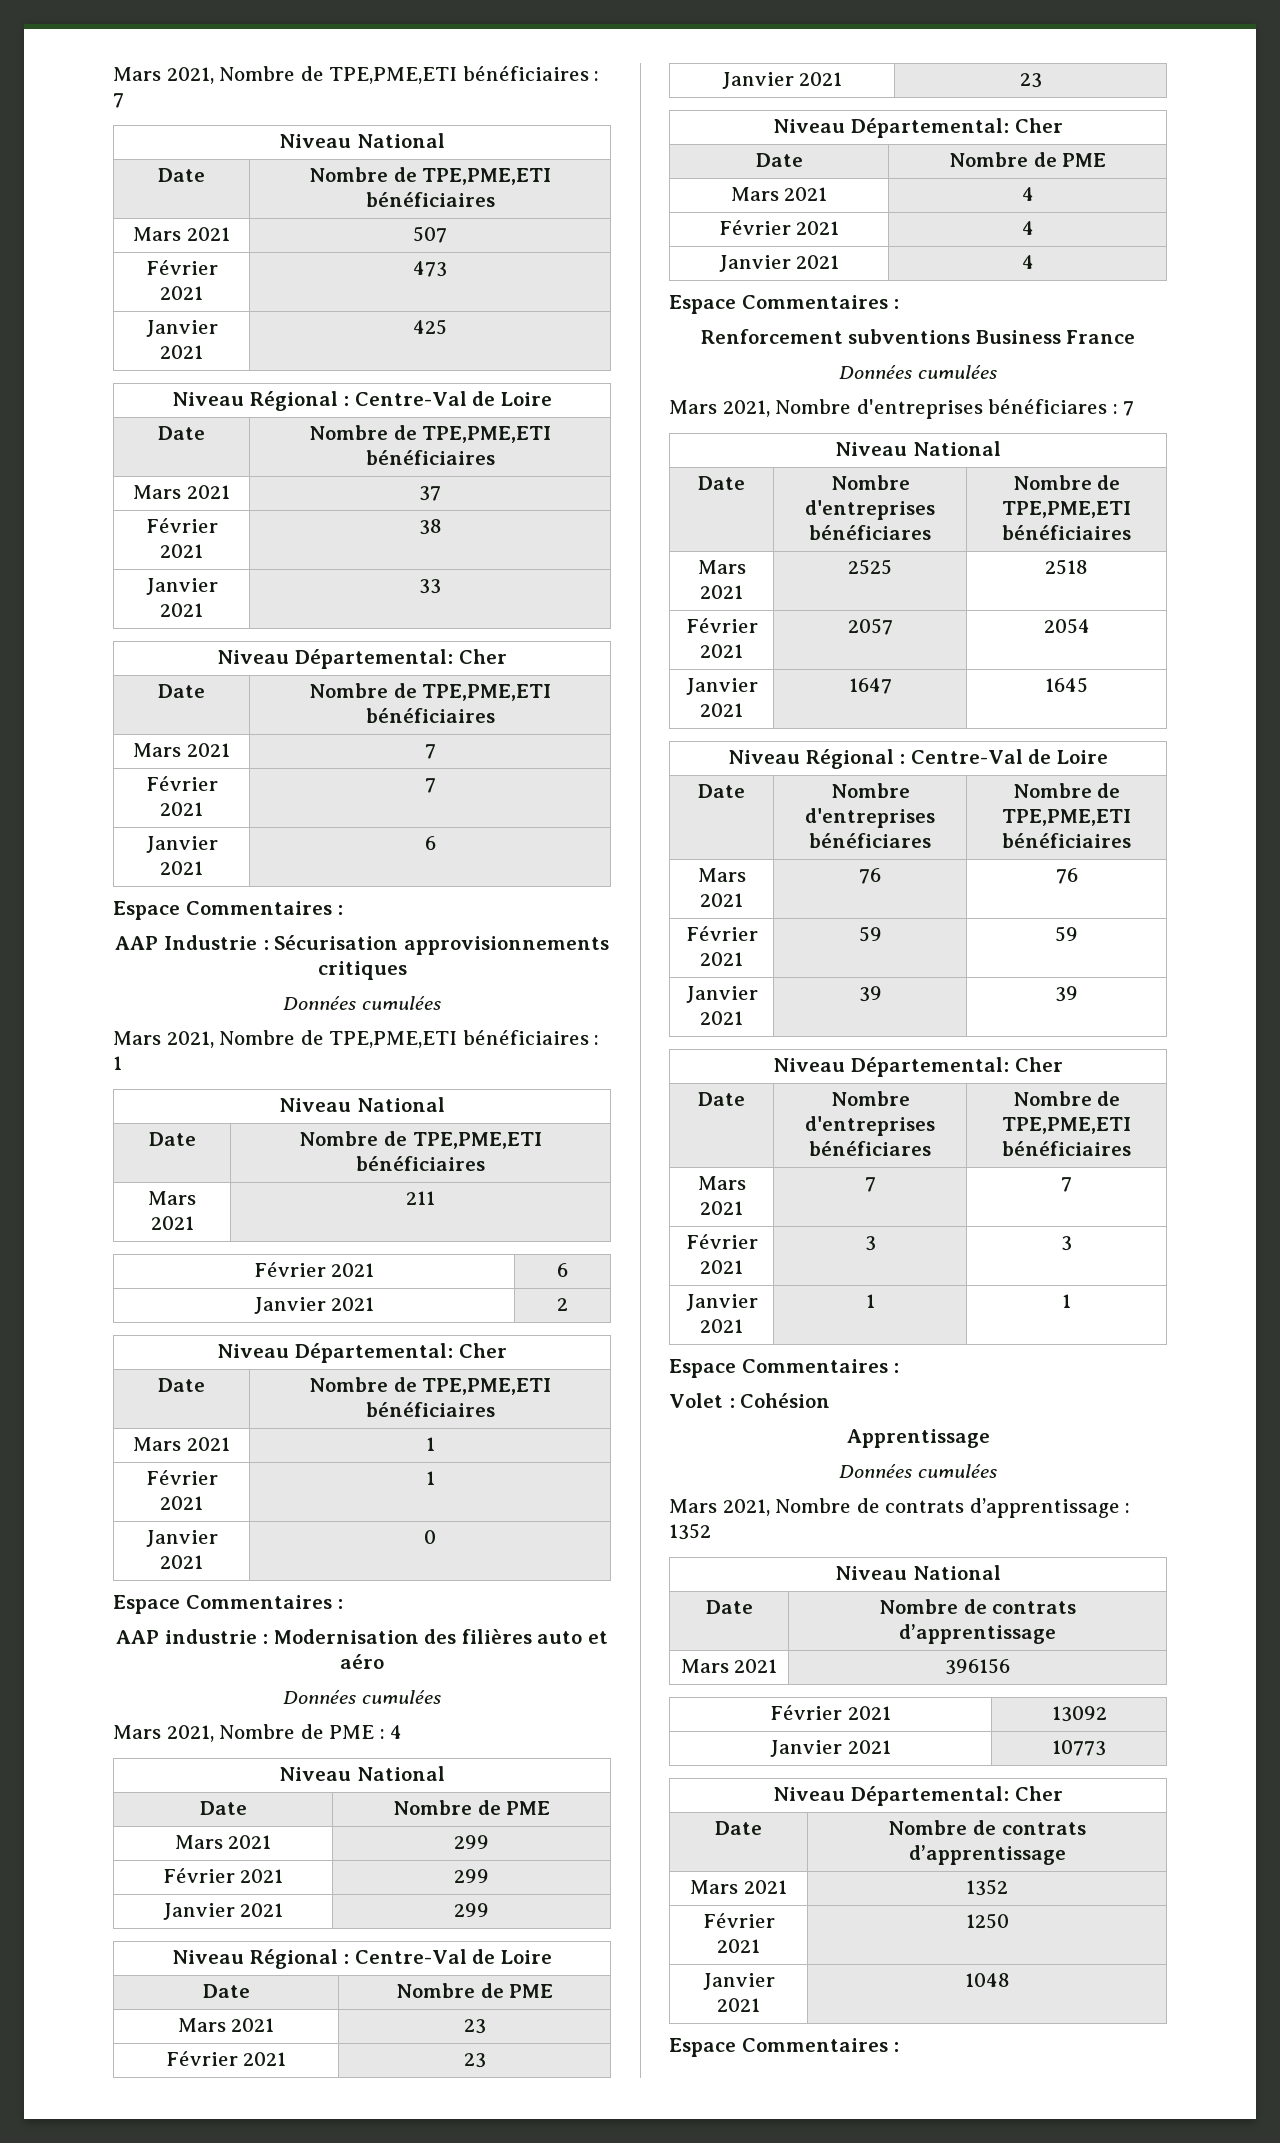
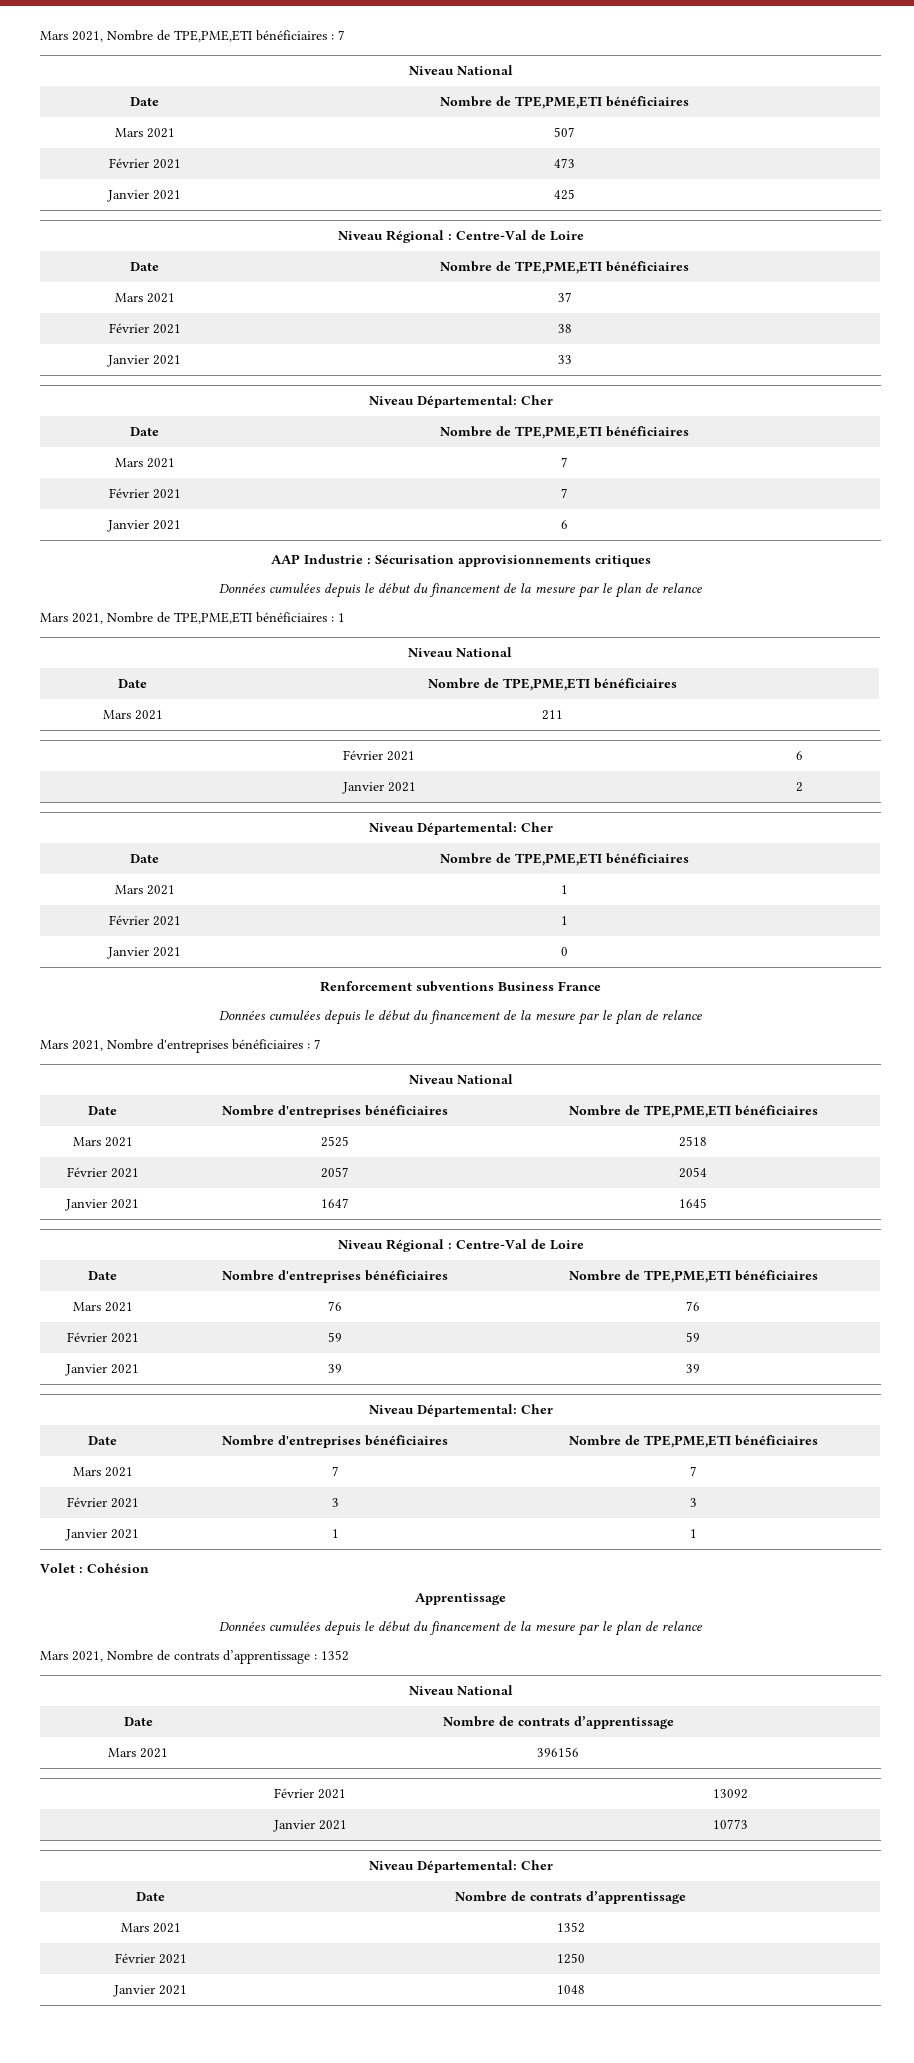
  Janvier 2021 | 6
- Espace Commentaires :
  AAP Industrie : Sécurisation approvisionnements critiques
- Données cumulées
+ Données cumulées depuis le début du financement de la mesure par le plan de relance
  Janvier 2021 | 0
- Espace Commentaires :
- AAP industrie : Modernisation des filières auto et aéro
- Données cumulées
- Mars 2021, Nombre de PME : 4
- Niveau National
- Date | Nombre de PME
- Mars 2021 | 299
- Février 2021 | 299
- Janvier 2021 | 299
- Niveau Régional : Centre-Val de Loire
- Date | Nombre de PME
- Mars 2021 | 23
- Février 2021 | 23
- Janvier 2021 | 23
- Niveau Départemental: Cher
- Date | Nombre de PME
- Mars 2021 | 4
- Février 2021 | 4
- Janvier 2021 | 4
- Espace Commentaires :
  Renforcement subventions Business France
- Données cumulées
+ Données cumulées depuis le début du financement de la mesure par le plan de relance
- Mars 2021, Nombre d'entreprises bénéficiares : 7
+ Mars 2021, Nombre d'entreprises bénéficiaires : 7
  Niveau National
- Date | Nombre d'entreprises bénéficiares | Nombre de TPE,PME,ETI bénéficiaires
+ Date | Nombre d'entreprises bénéficiaires | Nombre de TPE,PME,ETI bénéficiaires
  Janvier 2021 | 1647 | 1645
  Niveau Régional : Centre-Val de Loire
- Date | Nombre d'entreprises bénéficiares | Nombre de TPE,PME,ETI bénéficiaires
+ Date | Nombre d'entreprises bénéficiaires | Nombre de TPE,PME,ETI bénéficiaires
  Janvier 2021 | 39 | 39
  Niveau Départemental: Cher
- Date | Nombre d'entreprises bénéficiares | Nombre de TPE,PME,ETI bénéficiaires
+ Date | Nombre d'entreprises bénéficiaires | Nombre de TPE,PME,ETI bénéficiaires
  Janvier 2021 | 1 | 1
- Espace Commentaires :
  Apprentissage
- Données cumulées
+ Données cumulées depuis le début du financement de la mesure par le plan de relance
  Janvier 2021 | 1048
- Espace Commentaires :

